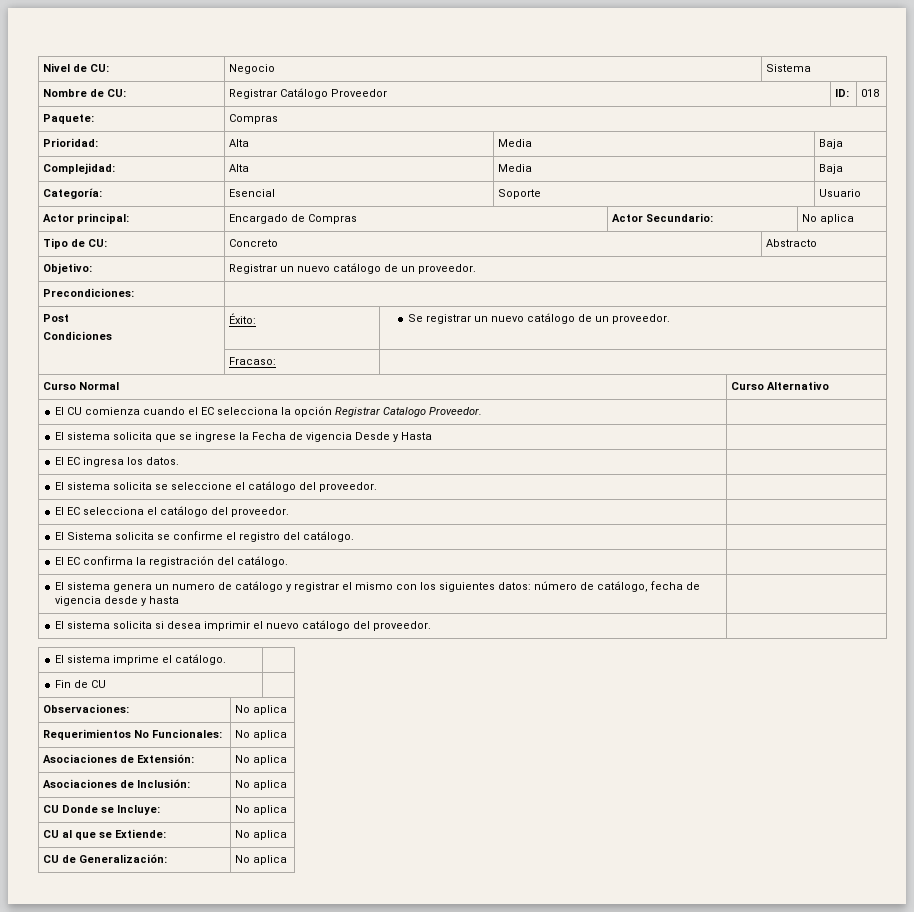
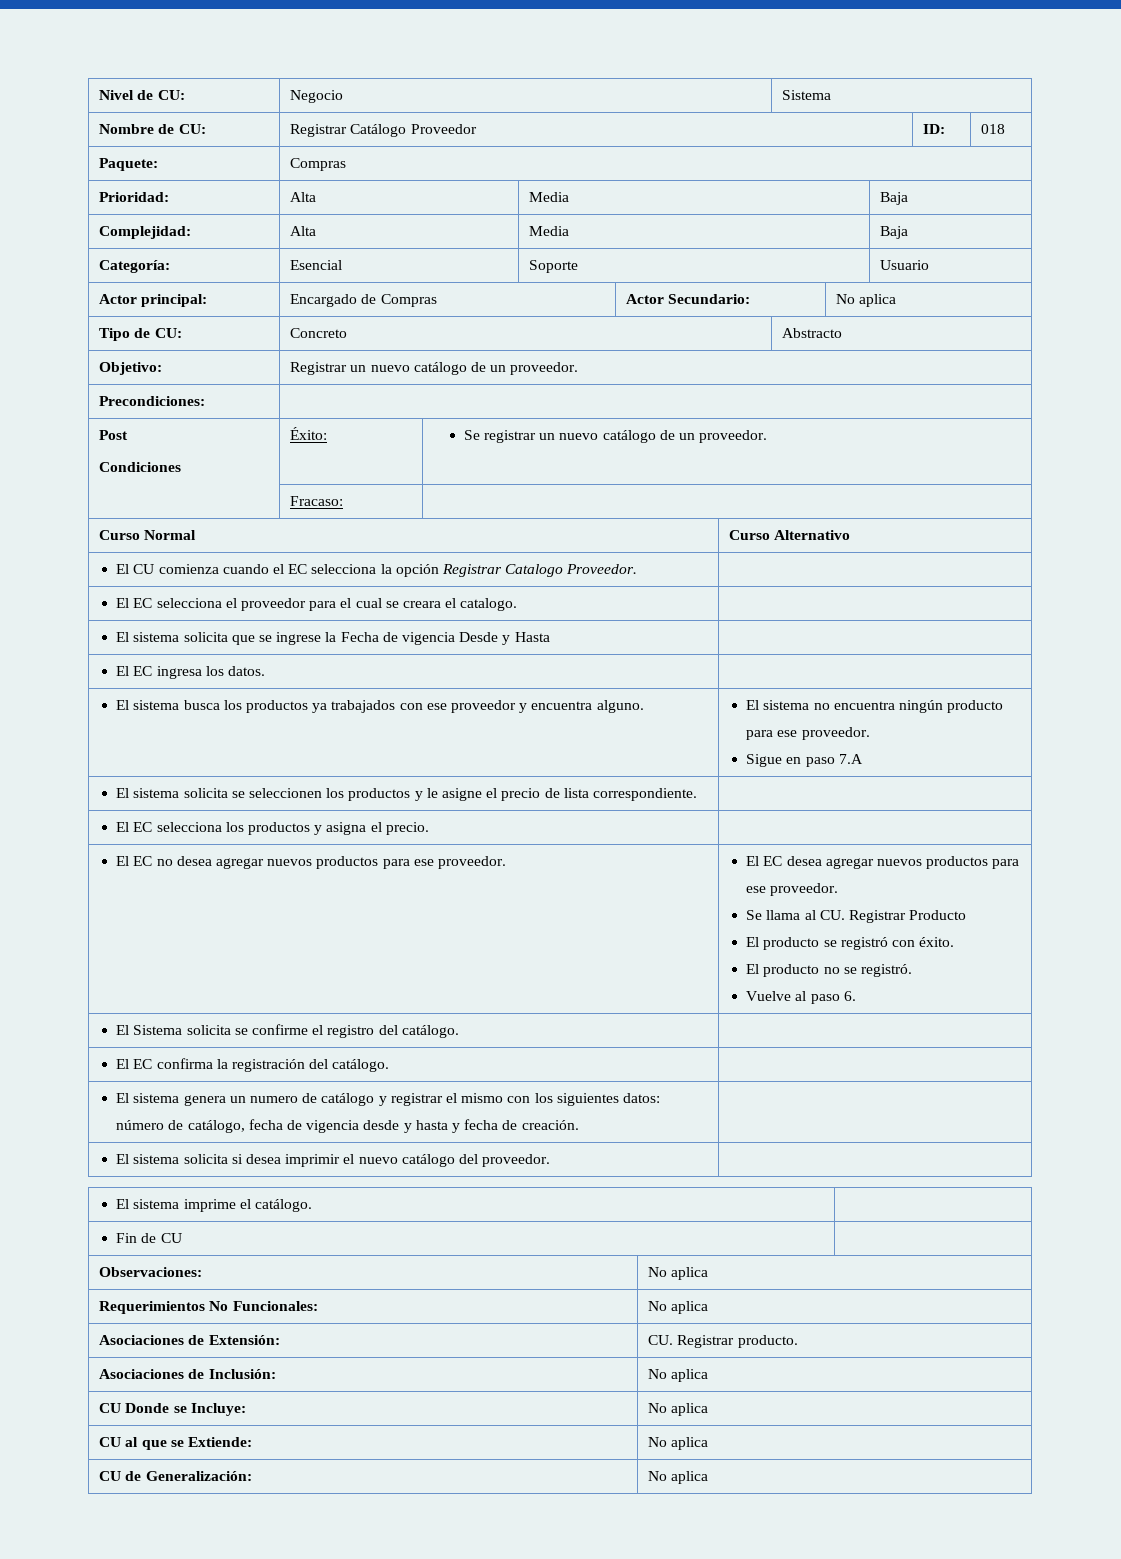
+ El EC selecciona el proveedor para el cual se creara el catalogo. |
- El sistema solicita se seleccione el catálogo del proveedor. |
- El EC selecciona el catálogo del proveedor. |
+ El sistema busca los productos ya trabajados con ese proveedor y encuentra alguno. | El sistema no encuentra ningún producto para ese proveedor.
+ Sigue en paso 7.A
+ El sistema solicita se seleccionen los productos y le asigne el precio de lista correspondiente. |
+ El EC selecciona los productos y asigna el precio. |
+ El EC no desea agregar nuevos productos para ese proveedor. | El EC desea agregar nuevos productos para ese proveedor.
+ Se llama al CU. Registrar Producto
+ El producto se registró con éxito.
+ El producto no se registró.
+ Vuelve al paso 6.
- El sistema genera un numero de catálogo y registrar el mismo con los siguientes datos: número de catálogo, fecha de vigencia desde y hasta |
+ El sistema genera un numero de catálogo y registrar el mismo con los siguientes datos: número de catálogo, fecha de vigencia desde y hasta y fecha de creación. |
- Asociaciones de Extensión: | No aplica
+ Asociaciones de Extensión: | CU. Registrar producto.

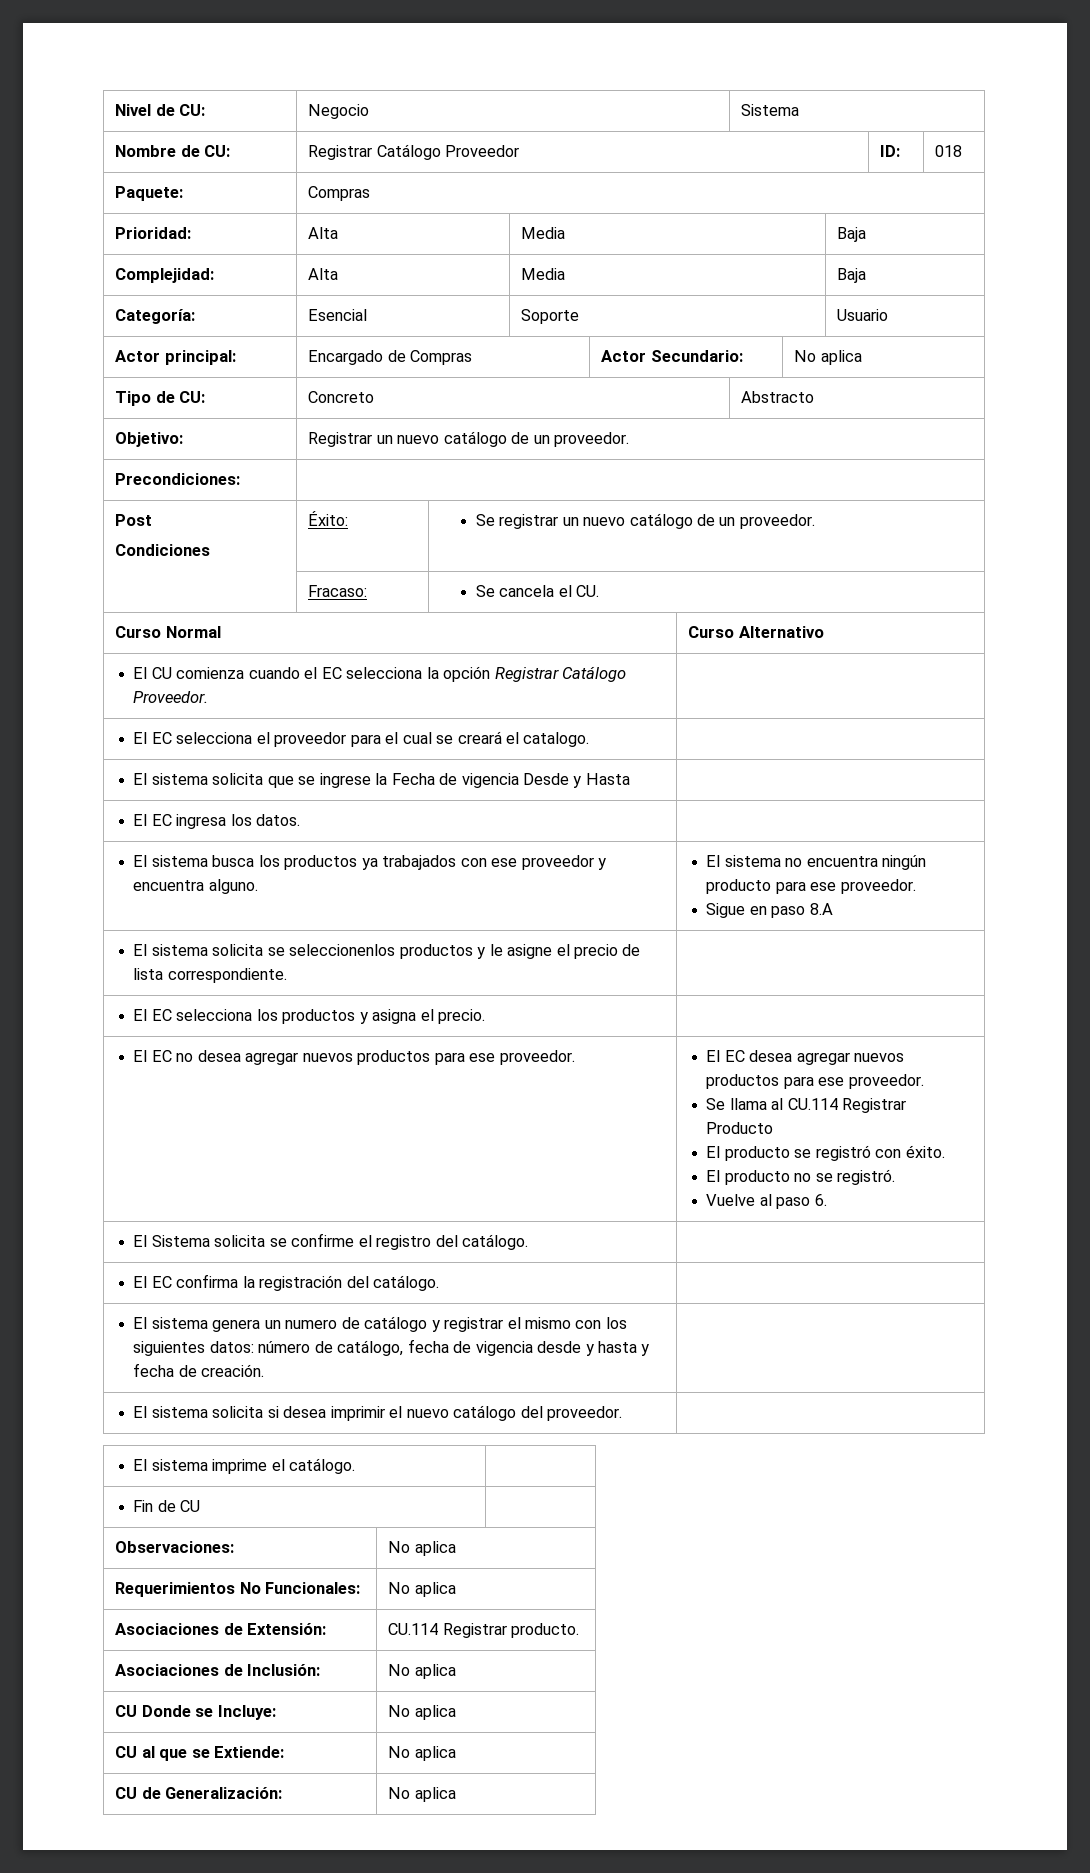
- | Fracaso: |
+ | Fracaso: | Se cancela el CU.
- El CU comienza cuando el EC selecciona la opción Registrar Catalogo Proveedor. |
+ El CU comienza cuando el EC selecciona la opción Registrar Catálogo Proveedor. |
- El EC selecciona el proveedor para el cual se creara el catalogo. |
+ El EC selecciona el proveedor para el cual se creará el catalogo. |
  El sistema busca los productos ya trabajados con ese proveedor y encuentra alguno. | El sistema no encuentra ningún producto para ese proveedor.
- Sigue en paso 7.A
+ Sigue en paso 8.A
- El sistema solicita se seleccionen los productos y le asigne el precio de lista correspondiente. |
+ El sistema solicita se seleccionenlos productos y le asigne el precio de lista correspondiente. |
  El EC no desea agregar nuevos productos para ese proveedor. | El EC desea agregar nuevos productos para ese proveedor.
- Se llama al CU. Registrar Producto
+ Se llama al CU.114 Registrar Producto
- Asociaciones de Extensión: | CU. Registrar producto.
+ Asociaciones de Extensión: | CU.114 Registrar producto.

